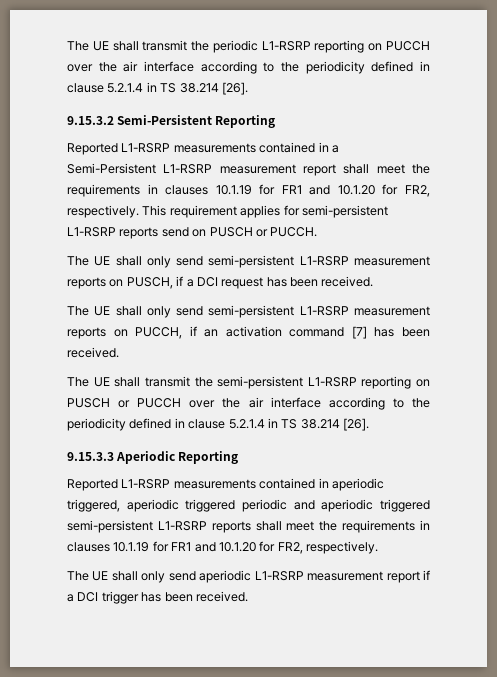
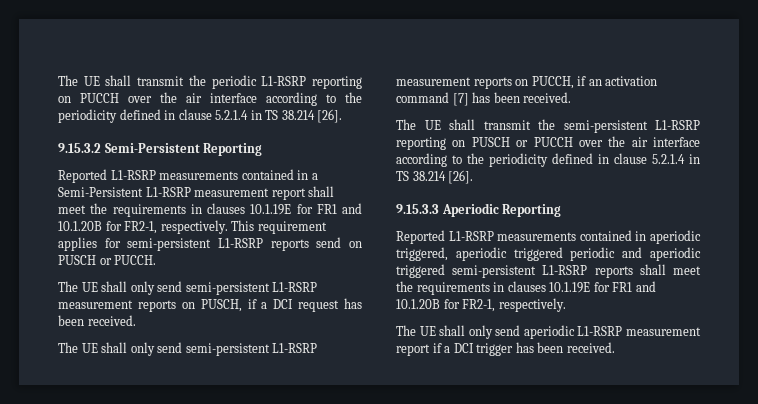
- Reported L1-RSRP measurements contained in a Semi-Persistent L1-RSRP measurement report shall meet the requirements in clauses 10.1.19 for FR1 and 10.1.20 for FR2, respectively.
+ Reported L1-RSRP measurements contained in a Semi-Persistent L1-RSRP measurement report shall meet the requirements in clauses 10.1.19E for FR1 and 10.1.20B for FR2-1, respectively.
- Reported L1-RSRP measurements contained in aperiodic triggered, aperiodic triggered periodic and aperiodic triggered semi-persistent L1-RSRP reports shall meet the requirements in clauses 10.1.19 for FR1 and 10.1.20 for FR2, respectively.
+ Reported L1-RSRP measurements contained in aperiodic triggered, aperiodic triggered periodic and aperiodic triggered semi-persistent L1-RSRP reports shall meet the requirements in clauses 10.1.19E for FR1 and 10.1.20B for FR2-1, respectively.

